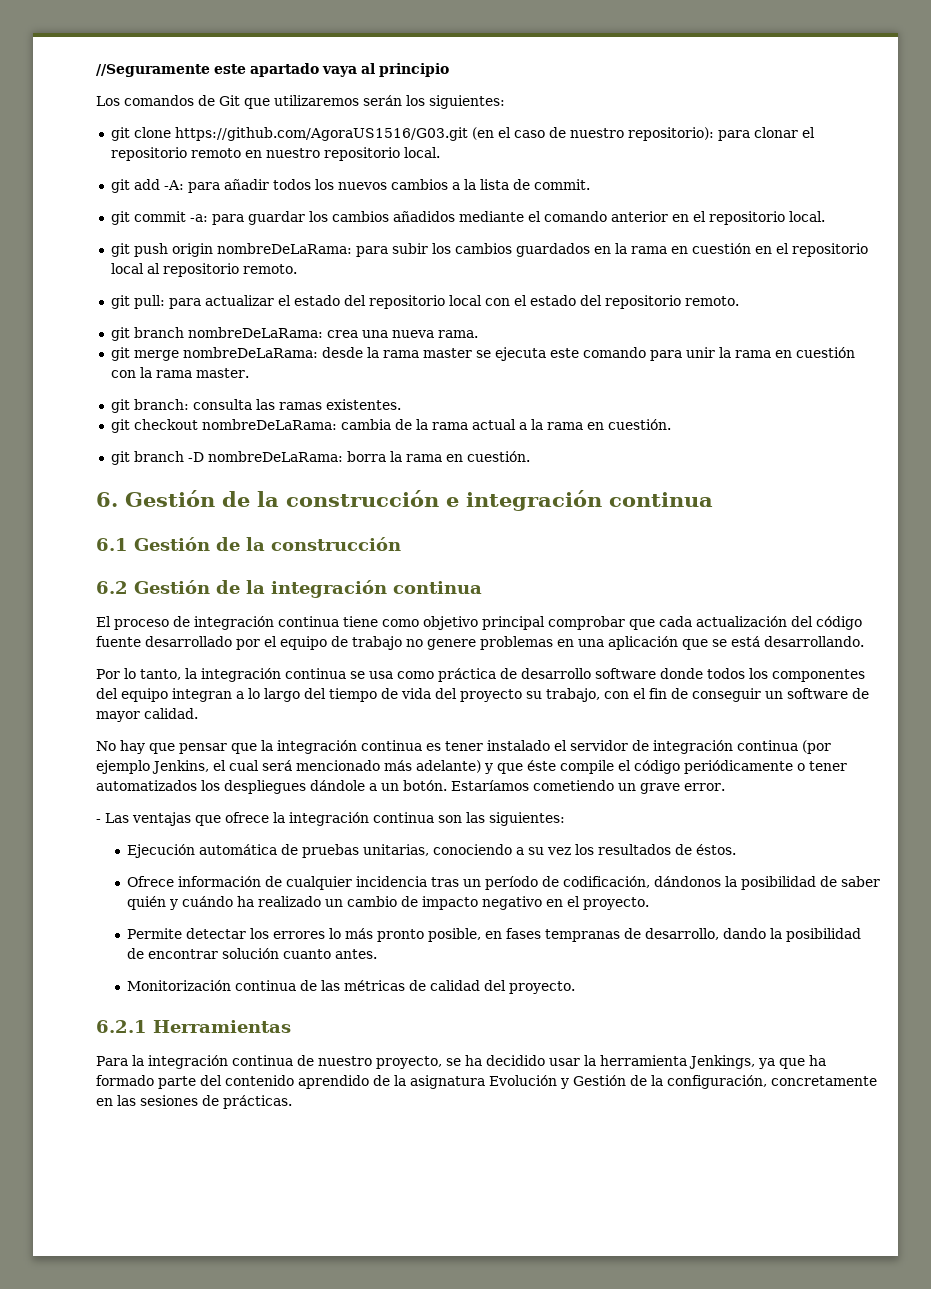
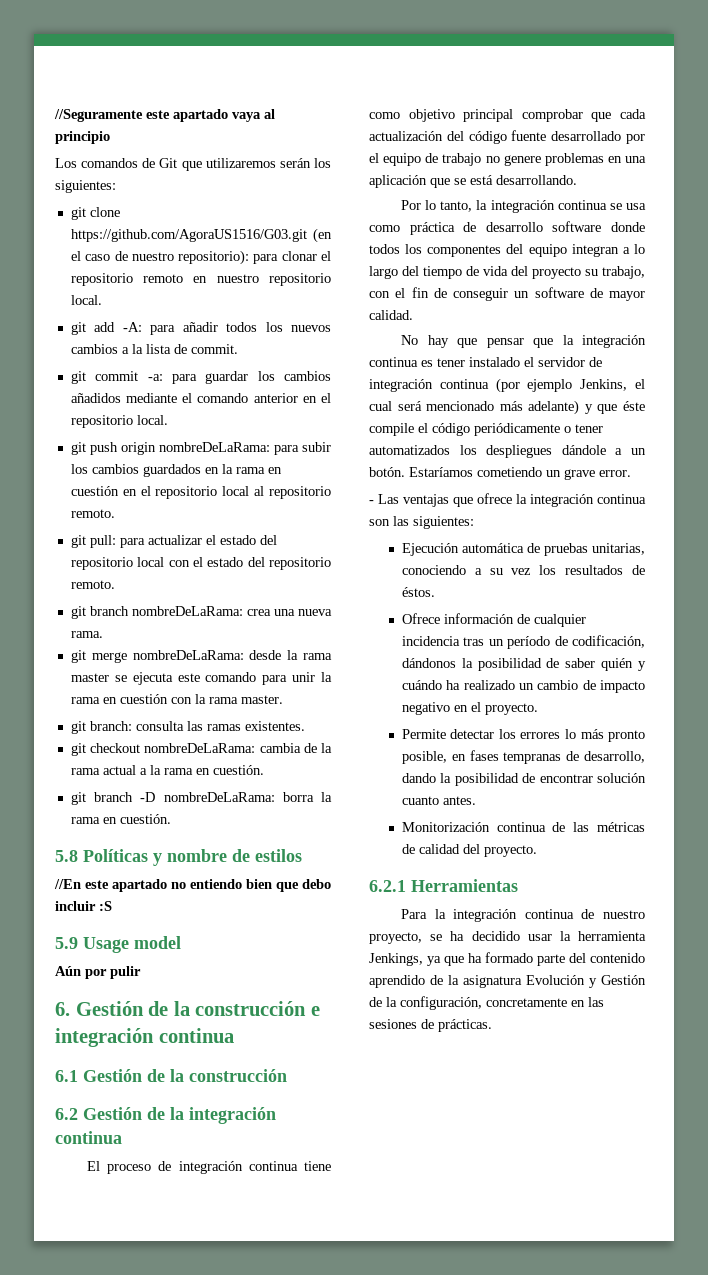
+ 5.8 Políticas y nombre de estilos
+ //En este apartado no entiendo bien que debo incluir :S
+ 5.9 Usage model
+ Aún por pulir

